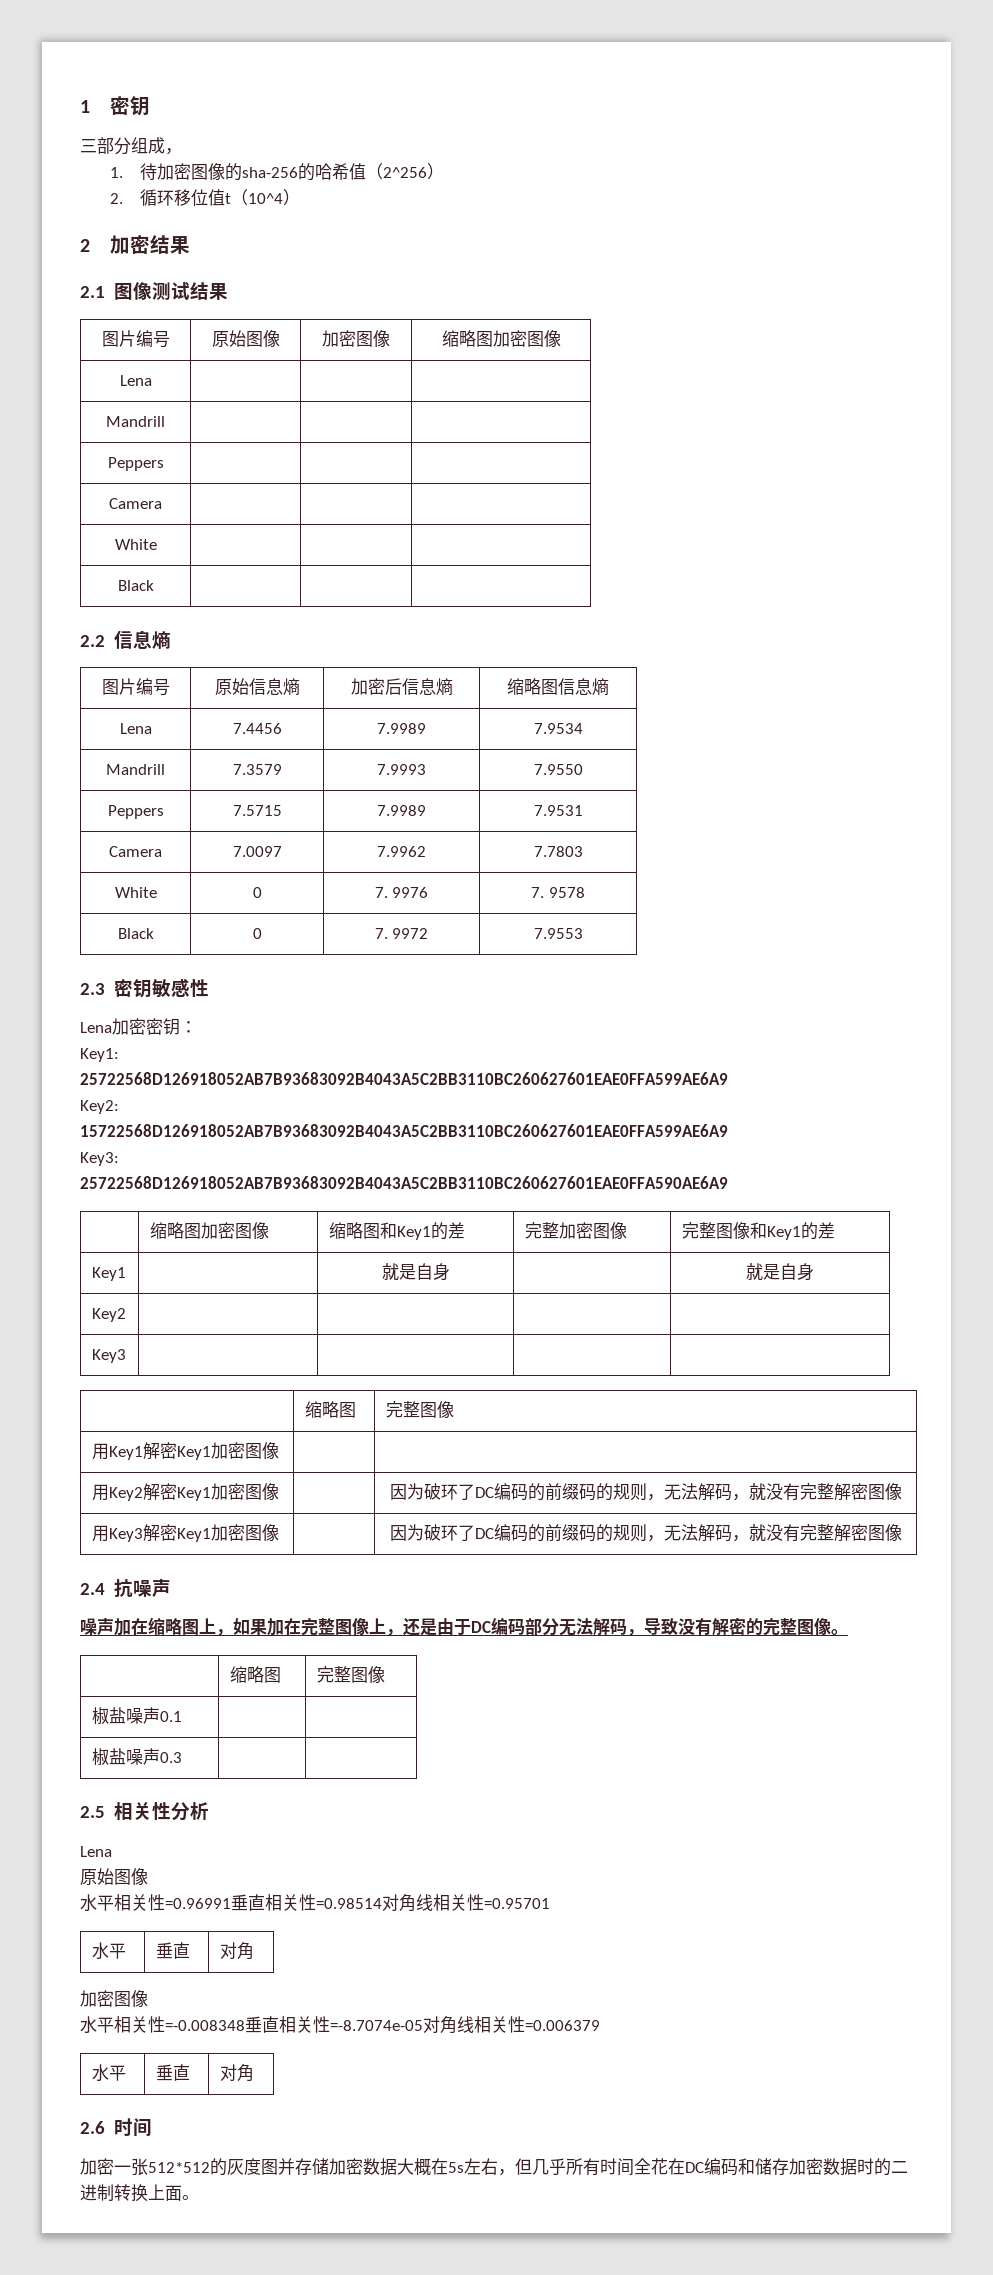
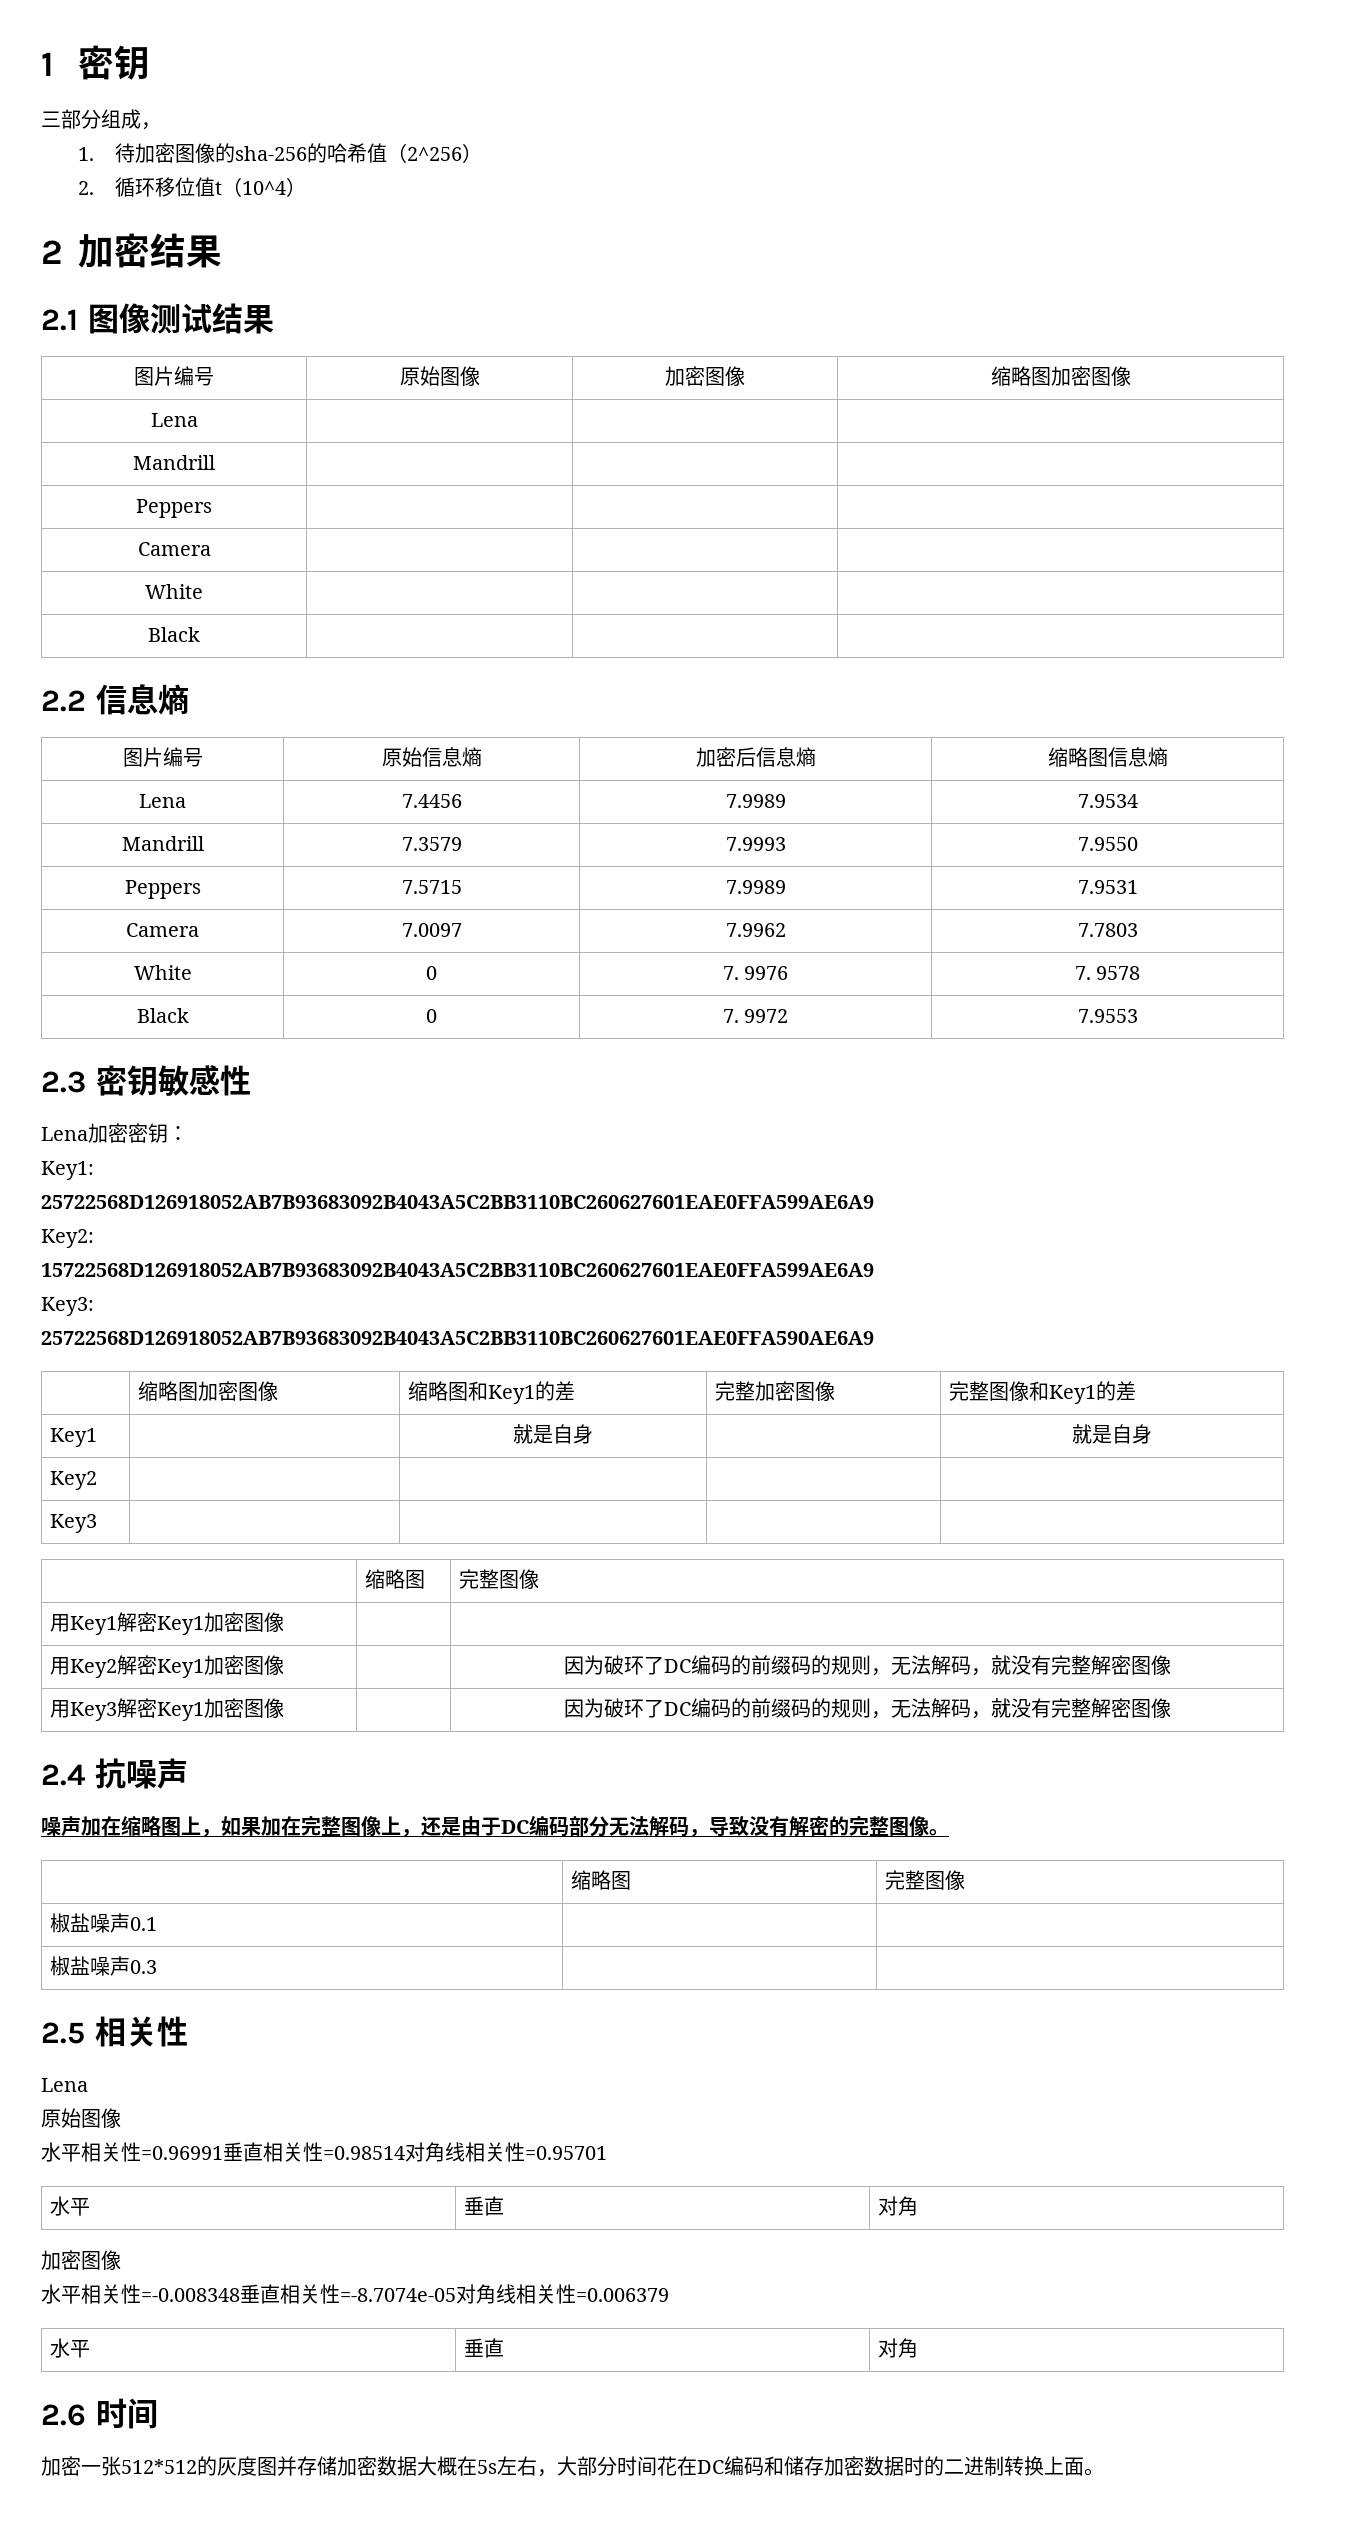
- 2.5相关性分析
+ 2.5相关性
- 加密一张512*512的灰度图并存储加密数据大概在5s左右，但几乎所有时间全花在DC编码和储存加密数据时的二进制转换上面。
+ 加密一张512*512的灰度图并存储加密数据大概在5s左右，大部分时间花在DC编码和储存加密数据时的二进制转换上面。

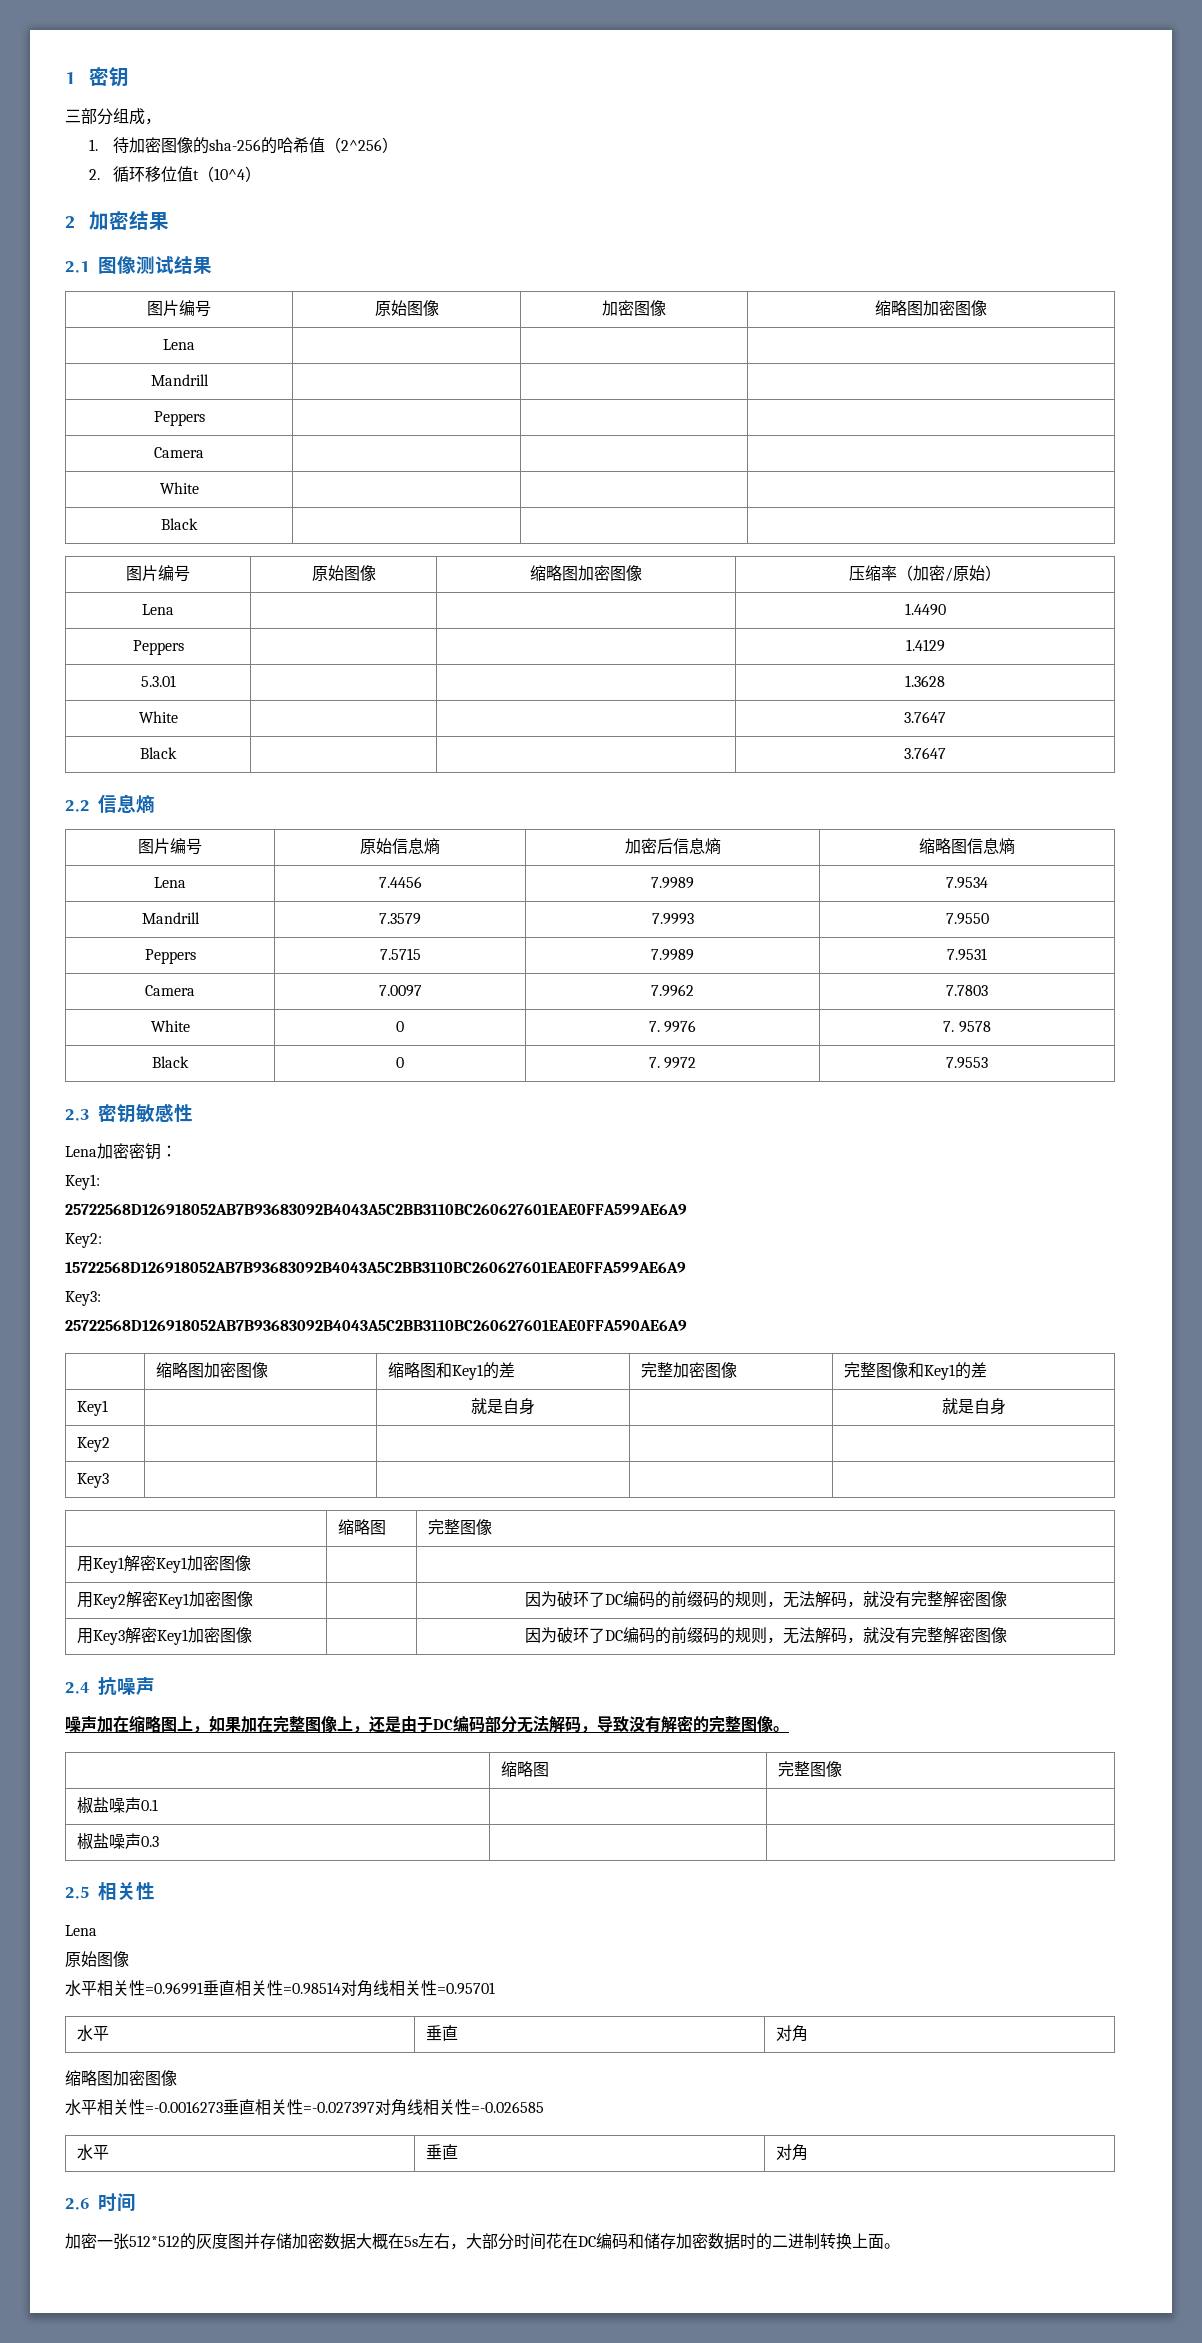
+ 图片编号 | 原始图像 | 缩略图加密图像 | 压缩率（加密/原始）
+ Lena | | | 1.4490
+ Peppers | | | 1.4129
+ 5.3.01 | | | 1.3628
+ White | | | 3.7647
+ Black | | | 3.7647
  水平相关性=0.96991垂直相关性=0.98514对角线相关性=0.95701
  水平 | 垂直 | 对角
- 加密图像
+ 缩略图加密图像
- 水平相关性=-0.008348垂直相关性=-8.7074e-05对角线相关性=0.006379
+ 水平相关性=-0.0016273垂直相关性=-0.027397对角线相关性=-0.026585

